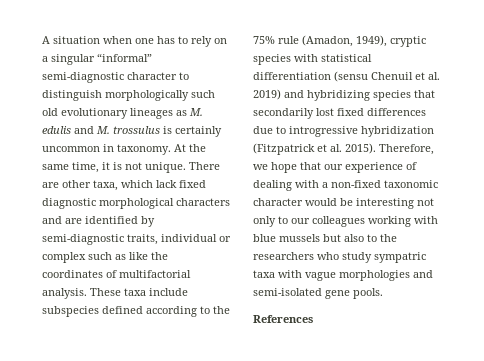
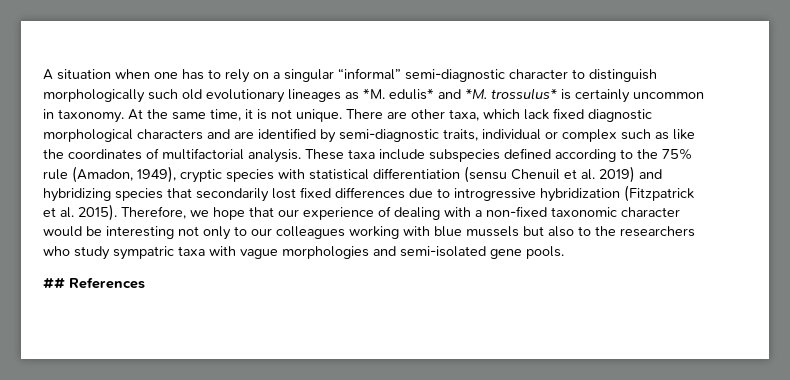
- A situation when one has to rely on a singular “informal” semi-diagnostic character to distinguish morphologically such old evolutionary lineages as M. edulis and M. trossulus is certainly uncommon in taxonomy.
+ A situation when one has to rely on a singular “informal” semi-diagnostic character to distinguish morphologically such old evolutionary lineages as *M. edulis* and *M. trossulus* is certainly uncommon in taxonomy.
- References
+ ## References

